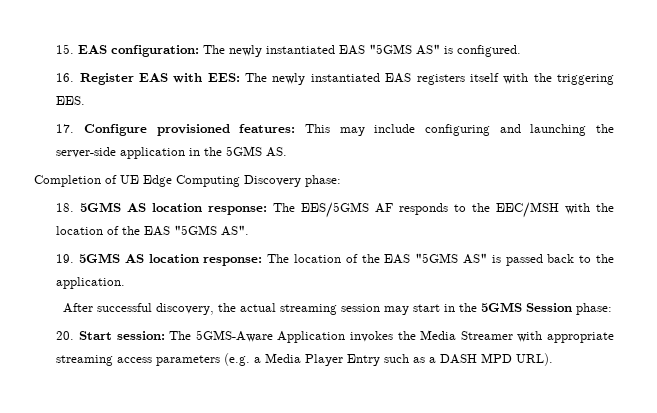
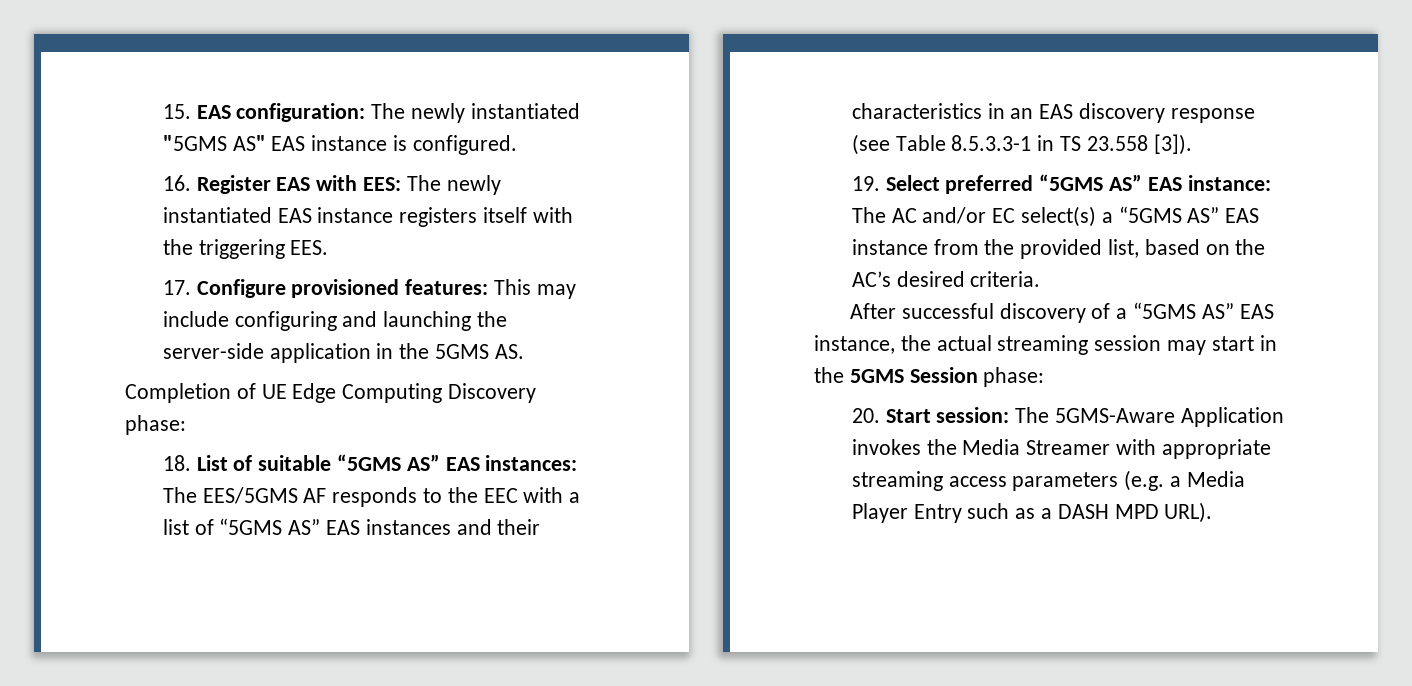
- 15. EAS configuration: The newly instantiated EAS "5GMS AS" is configured.
+ 15. EAS configuration: The newly instantiated "5GMS AS" EAS instance is configured.
- 16. Register EAS with EES: The newly instantiated EAS registers itself with the triggering EES.
+ 16. Register EAS with EES: The newly instantiated EAS instance registers itself with the triggering EES.
- 18. 5GMS AS location response: The EES/5GMS AF responds to the EEC/MSH with the location of the EAS "5GMS AS".
- 19. 5GMS AS location response: The location of the EAS "5GMS AS" is passed back to the application.
- After successful discovery, the actual streaming session may start in the 5GMS Session phase:
+ 18. List of suitable “5GMS AS” EAS instances: The EES/5GMS AF responds to the EEC with a list of “5GMS AS” EAS instances and their characteristics in an EAS discovery response (see Table 8.5.3.3-1 in TS 23.558 [3]).
+ 19. Select preferred “5GMS AS” EAS instance: The AC and/or EC select(s) a “5GMS AS” EAS instance from the provided list, based on the AC’s desired criteria.
+ After successful discovery of a “5GMS AS” EAS instance, the actual streaming session may start in the 5GMS Session phase:

